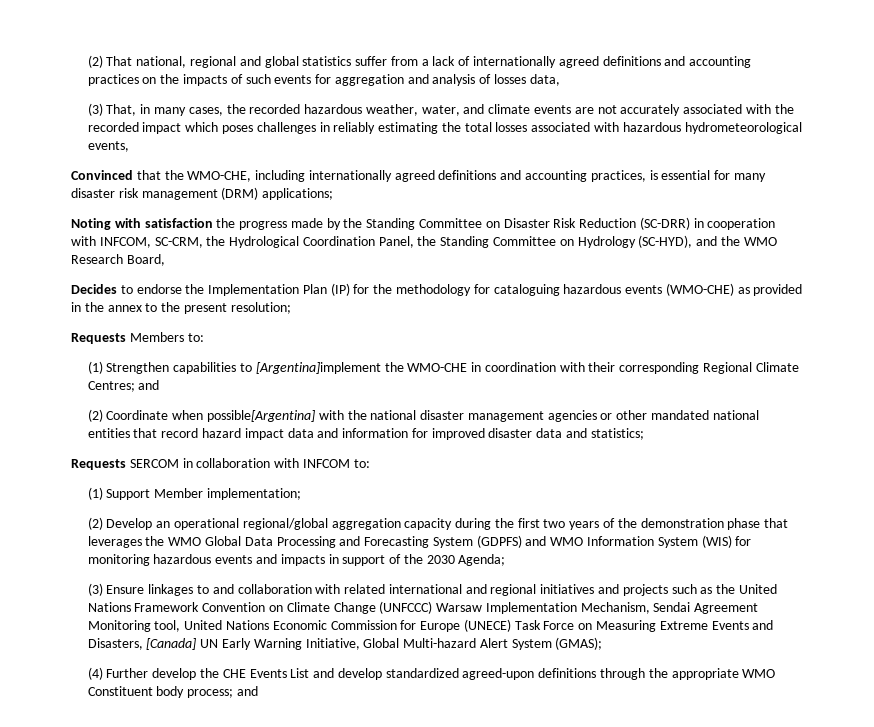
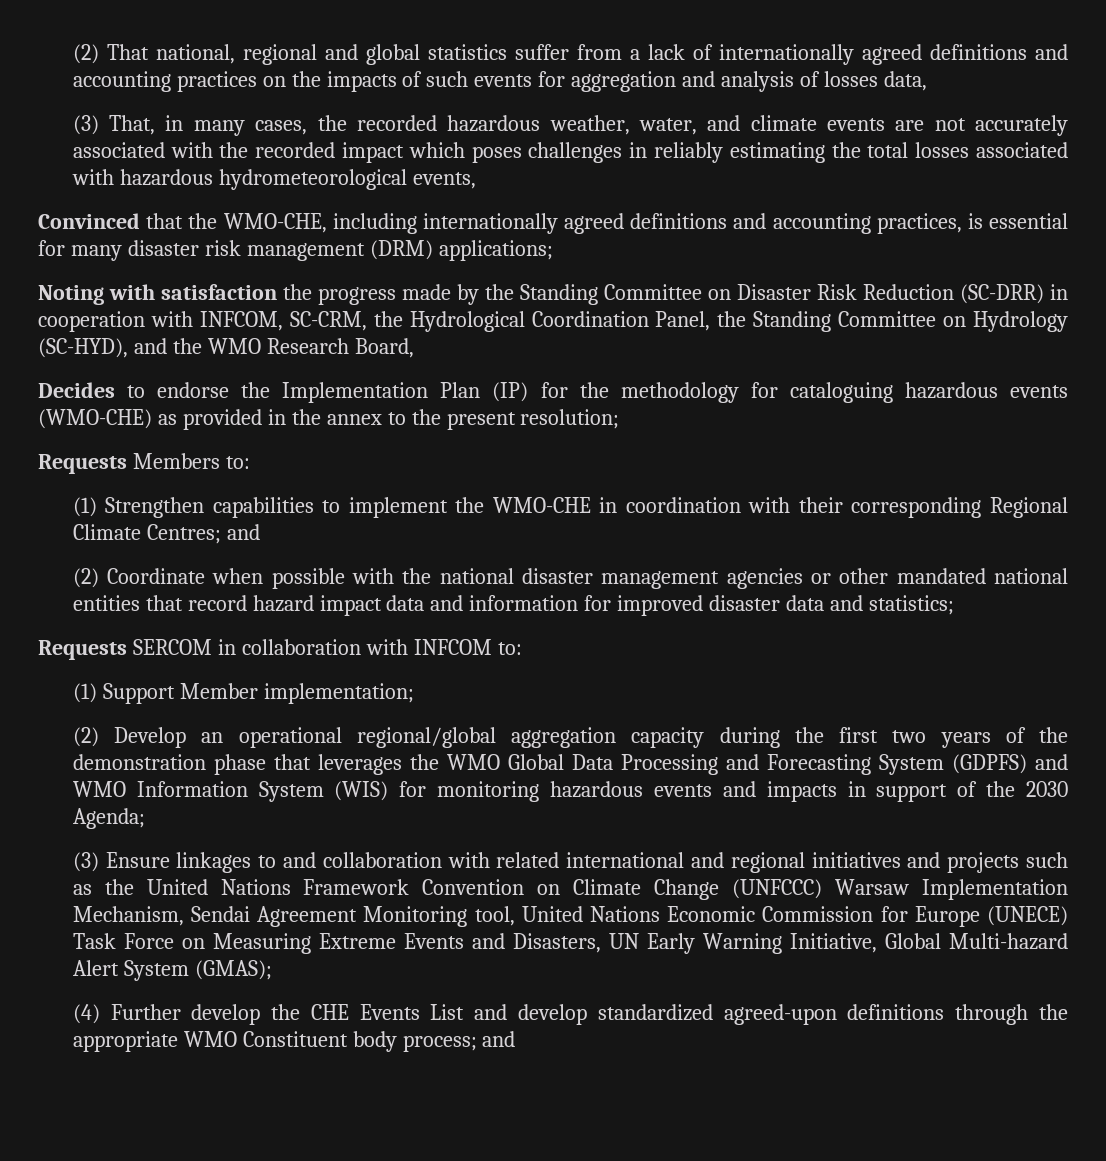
- (1) Strengthen capabilities to [Argentina]implement the WMO-CHE in coordination with their corresponding Regional Climate Centres; and
+ (1) Strengthen capabilities to implement the WMO-CHE in coordination with their corresponding Regional Climate Centres; and
- (2) Coordinate when possible[Argentina] with the national disaster management agencies or other mandated national entities that record hazard impact data and information for improved disaster data and statistics;
+ (2) Coordinate when possible with the national disaster management agencies or other mandated national entities that record hazard impact data and information for improved disaster data and statistics;
- (3) Ensure linkages to and collaboration with related international and regional initiatives and projects such as the United Nations Framework Convention on Climate Change (UNFCCC) Warsaw Implementation Mechanism, Sendai Agreement Monitoring tool, United Nations Economic Commission for Europe (UNECE) Task Force on Measuring Extreme Events and Disasters, [Canada] UN Early Warning Initiative, Global Multi-hazard Alert System (GMAS);
+ (3) Ensure linkages to and collaboration with related international and regional initiatives and projects such as the United Nations Framework Convention on Climate Change (UNFCCC) Warsaw Implementation Mechanism, Sendai Agreement Monitoring tool, United Nations Economic Commission for Europe (UNECE) Task Force on Measuring Extreme Events and Disasters, UN Early Warning Initiative, Global Multi-hazard Alert System (GMAS);

